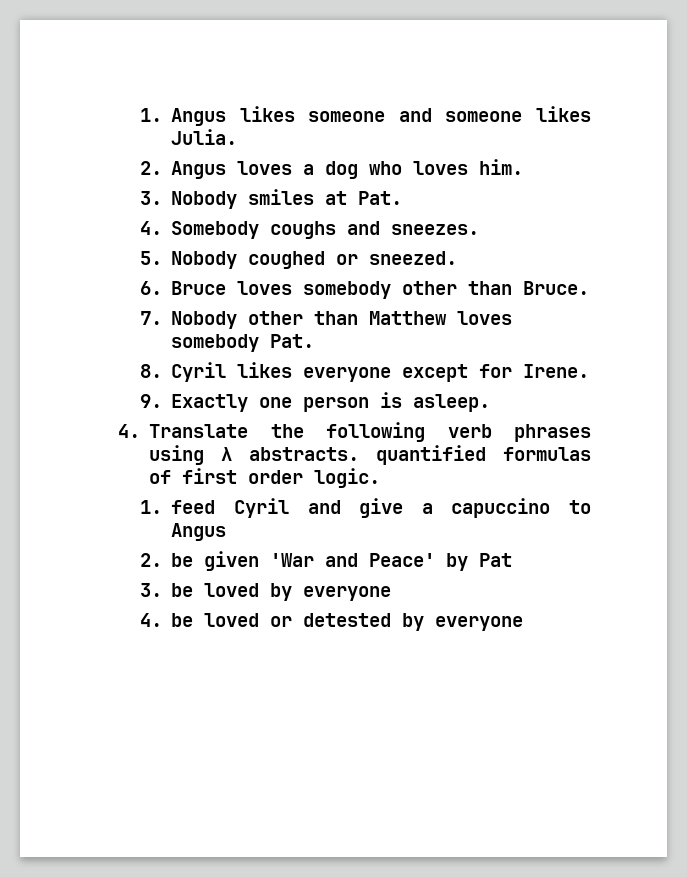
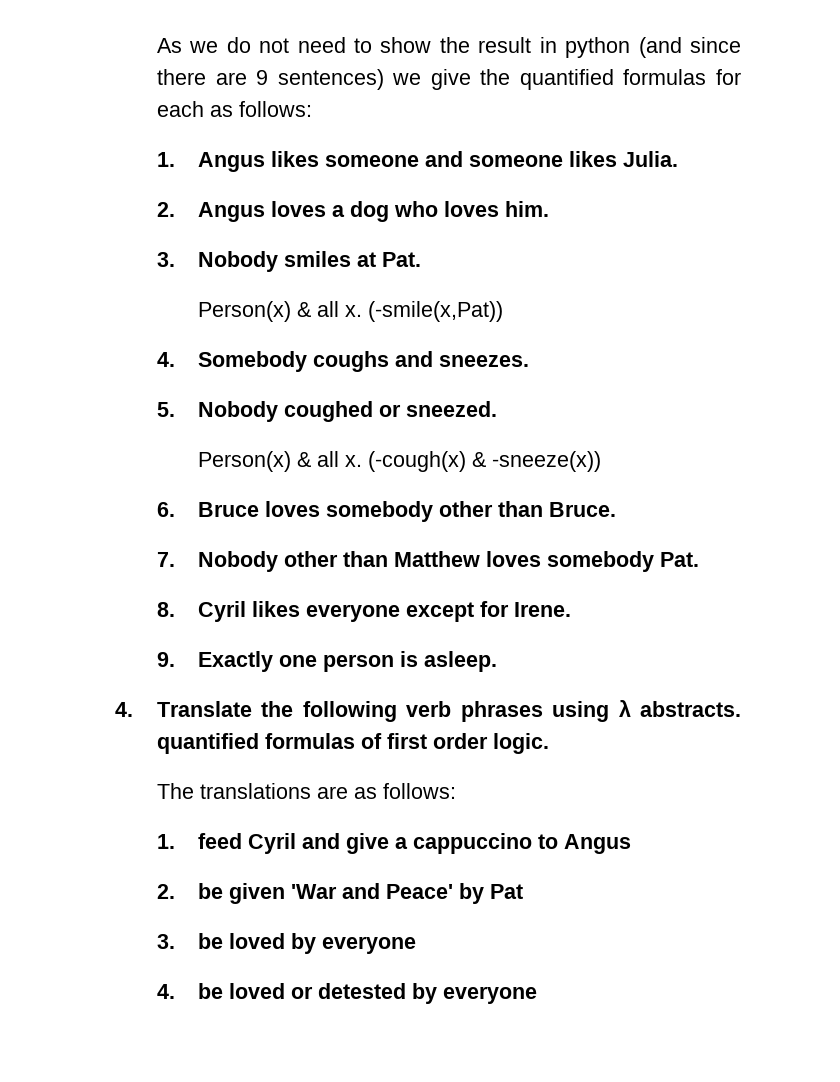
+ As we do not need to show the result in python (and since there are 9 sentences) we give the quantified formulas for each as follows:
+ Person(x) & all x. (-smile(x,Pat))
+ Person(x) & all x. (-cough(x) & -sneeze(x))
+ The translations are as follows:
- 1. feed Cyril and give a capuccino to Angus
+ 1. feed Cyril and give a cappuccino to Angus

